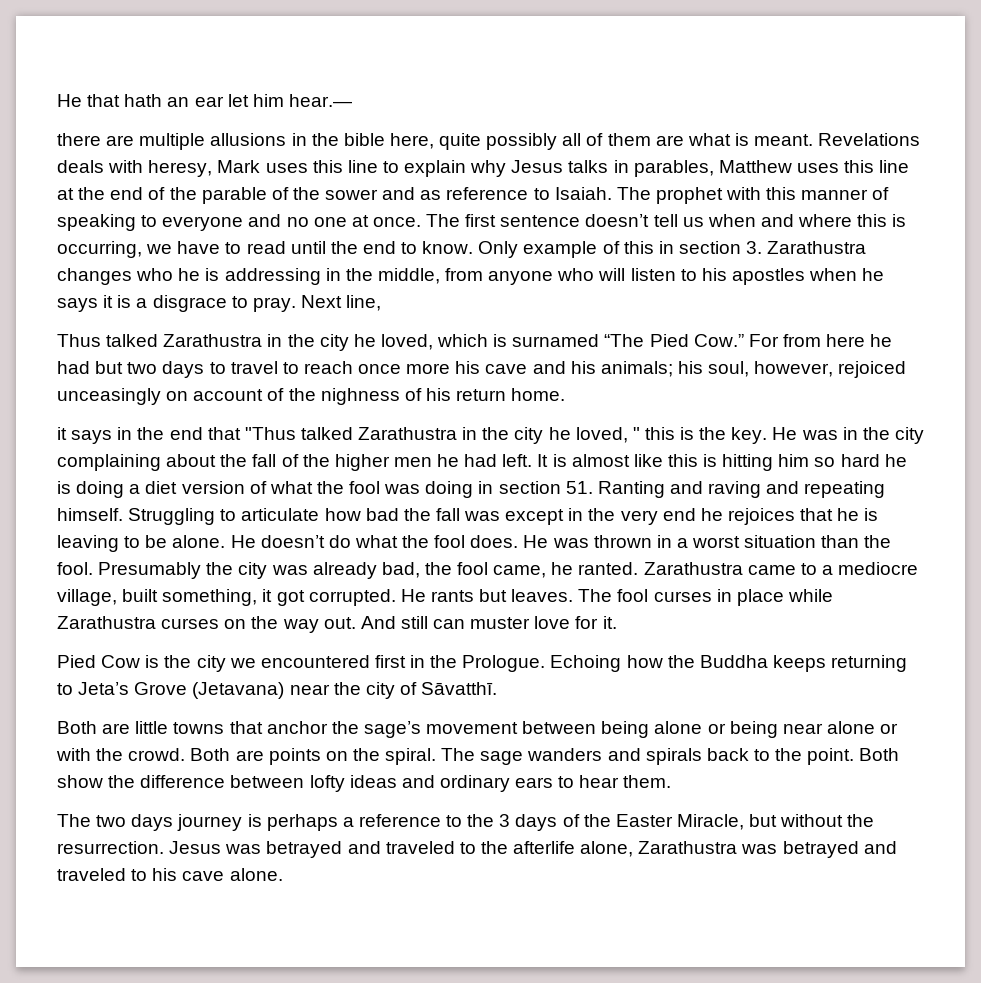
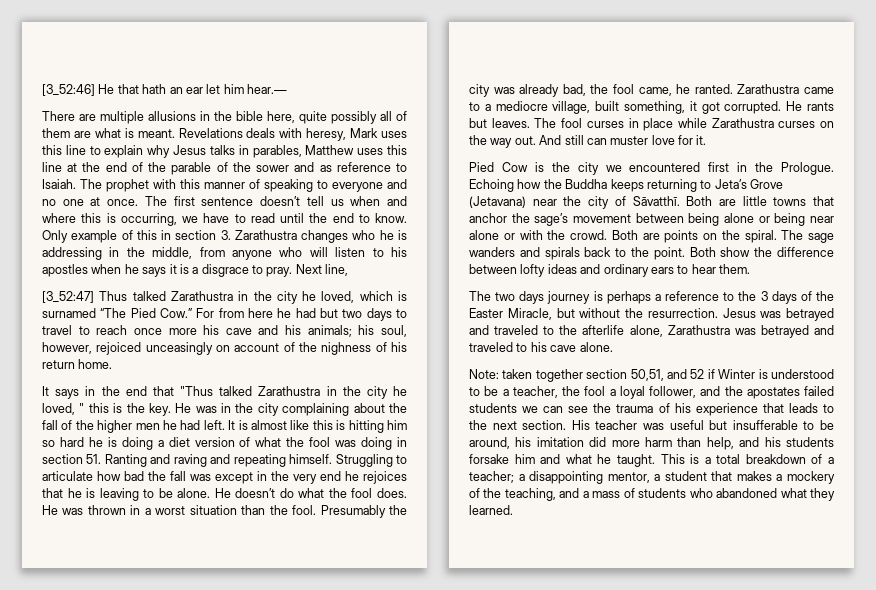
- He that hath an ear let him hear.—
+ [3_52:46] He that hath an ear let him hear.—
- there are multiple allusions in the bible here, quite possibly all of them are what is meant.
+ There are multiple allusions in the bible here, quite possibly all of them are what is meant.
- Thus talked Zarathustra in the city he loved, which is surnamed “The Pied Cow.” For from here he had but two days to travel to reach once more his cave and his animals; his soul, however, rejoiced unceasingly on account of the nighness of his return home.
+ [3_52:47] Thus talked Zarathustra in the city he loved, which is surnamed “The Pied Cow.” For from here he had but two days to travel to reach once more his cave and his animals; his soul, however, rejoiced unceasingly on account of the nighness of his return home.
- it says in the end that "Thus talked Zarathustra in the city he loved, " this is the key.
+ It says in the end that "Thus talked Zarathustra in the city he loved, " this is the key.
- Echoing how the Buddha keeps returning to Jeta’s Grove (Jetavana) near the city of Sāvatthī.
- Both are little towns that anchor the sage’s movement between being alone or being near alone or with the crowd.
+ Echoing how the Buddha keeps returning to Jeta’s Grove (Jetavana) near the city of Sāvatthī. Both are little towns that anchor the sage’s movement between being alone or being near alone or with the crowd.
+ Note: taken together section 50,51, and 52 if Winter is understood to be a teacher, the fool a loyal follower, and the apostates failed students we can see the trauma of his experience that leads to the next section. His teacher was useful but insufferable to be around, his imitation did more harm than help, and his students forsake him and what he taught. This is a total breakdown of a teacher; a disappointing mentor, a student that makes a mockery of the teaching, and a mass of students who abandoned what they learned.

